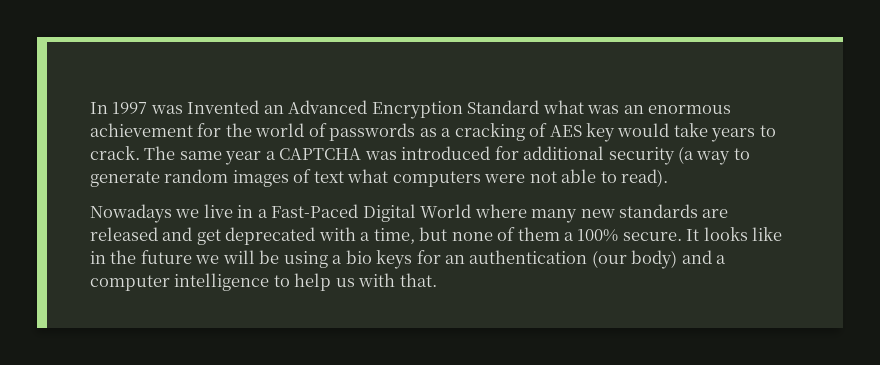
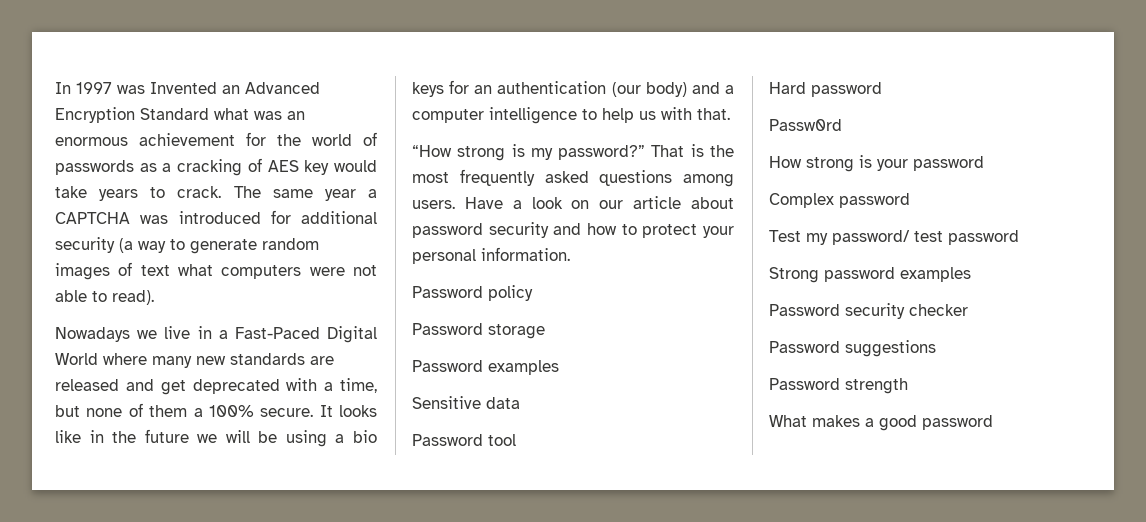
+ “How strong is my password?” That is the most frequently asked questions among users. Have a look on our article about password security and how to protect your personal information.
+ Password policy
+ Password storage
+ Password examples
+ Sensitive data
+ Password tool
+ Hard password
+ Passw0rd
+ How strong is your password
+ Complex password
+ Test my password/ test password
+ Strong password examples
+ Password security checker
+ Password suggestions
+ Password strength
+ What makes a good password

